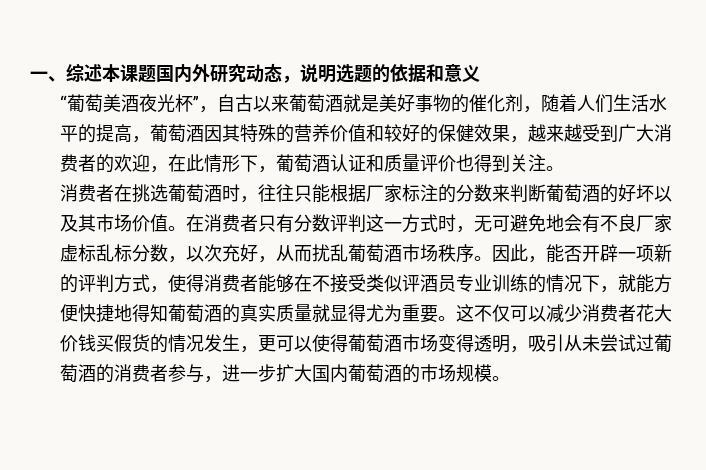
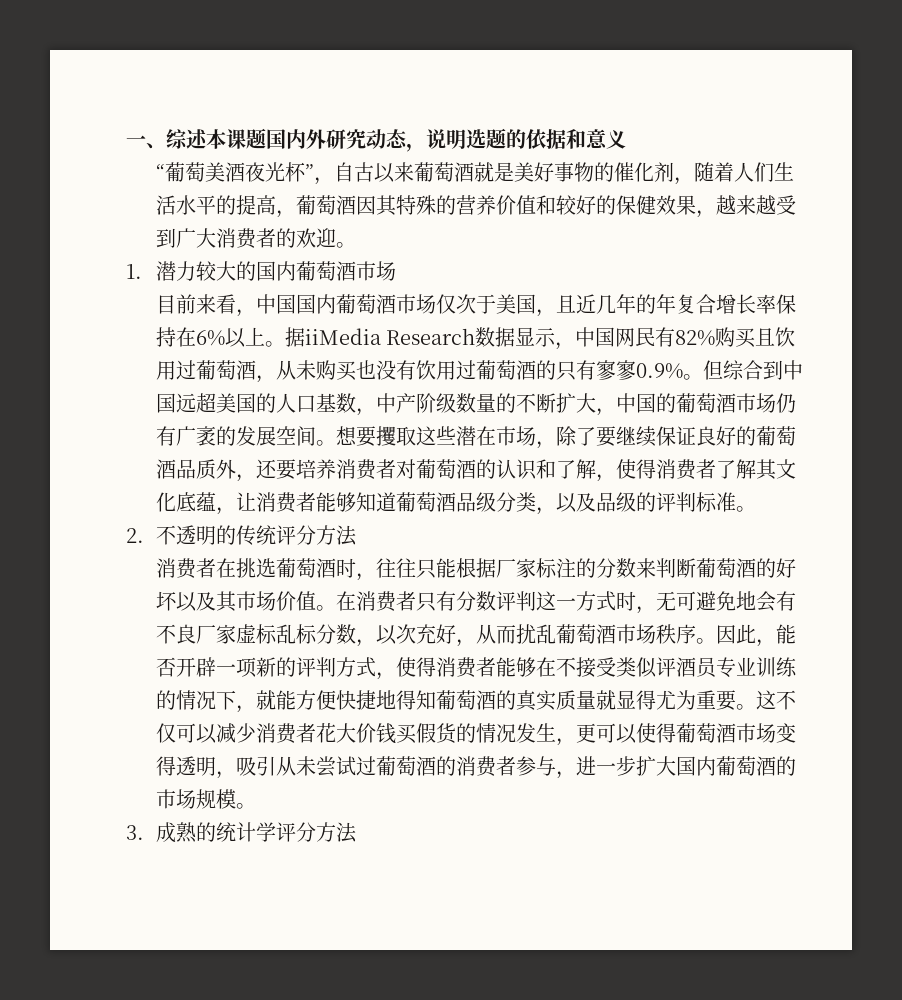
- “葡萄美酒夜光杯”，自古以来葡萄酒就是美好事物的催化剂，随着人们生活水平的提高，葡萄酒因其特殊的营养价值和较好的保健效果，越来越受到广大消费者的欢迎，在此情形下，葡萄酒认证和质量评价也得到关注。
+ “葡萄美酒夜光杯”，自古以来葡萄酒就是美好事物的催化剂，随着人们生活水平的提高，葡萄酒因其特殊的营养价值和较好的保健效果，越来越受到广大消费者的欢迎。
+ 1.潜力较大的国内葡萄酒市场
+ 目前来看，中国国内葡萄酒市场仅次于美国，且近几年的年复合增长率保持在6%以上。据iiMedia Research数据显示，中国网民有82%购买且饮用过葡萄酒，从未购买也没有饮用过葡萄酒的只有寥寥0.9%。但综合到中国远超美国的人口基数，中产阶级数量的不断扩大，中国的葡萄酒市场仍有广袤的发展空间。想要攫取这些潜在市场，除了要继续保证良好的葡萄酒品质外，还要培养消费者对葡萄酒的认识和了解，使得消费者了解其文化底蕴，让消费者能够知道葡萄酒品级分类，以及品级的评判标准。
+ 2.不透明的传统评分方法
+ 3.成熟的统计学评分方法

